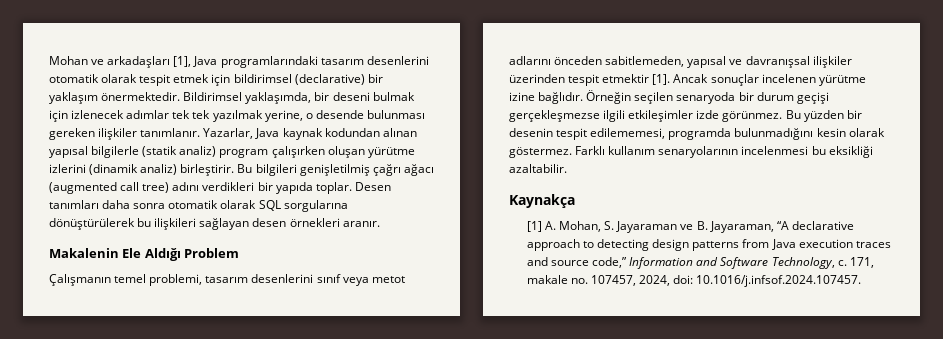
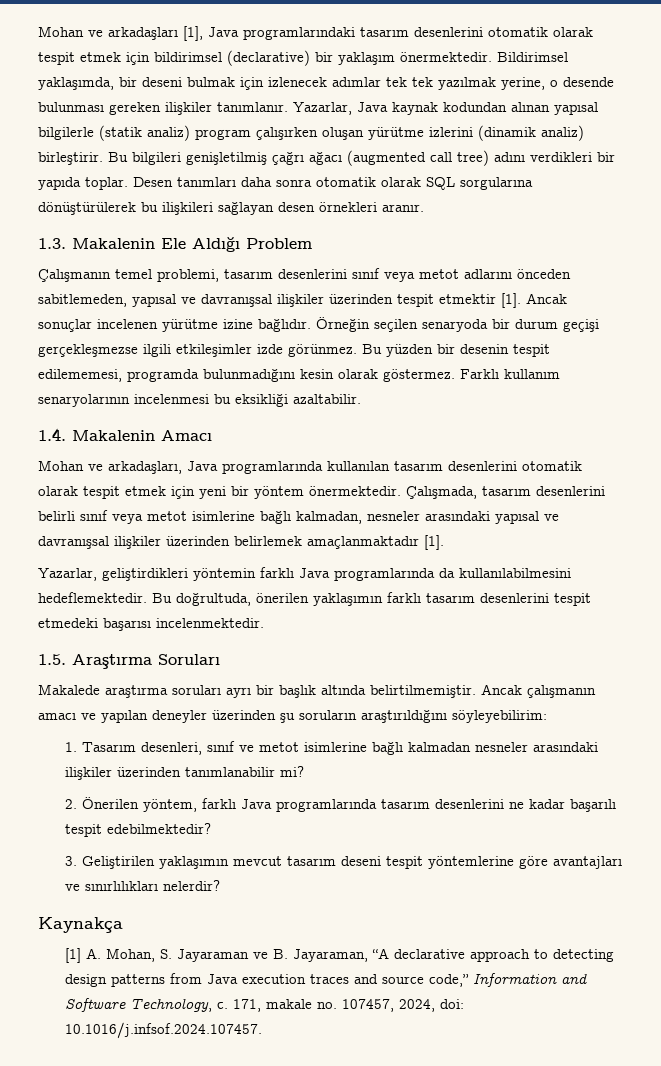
- Makalenin Ele Aldığı Problem
+ 1.3. Makalenin Ele Aldığı Problem
+ 1.4. Makalenin Amacı
+ Mohan ve arkadaşları, Java programlarında kullanılan tasarım desenlerini otomatik olarak tespit etmek için yeni bir yöntem önermektedir. Çalışmada, tasarım desenlerini belirli sınıf veya metot isimlerine bağlı kalmadan, nesneler arasındaki yapısal ve davranışsal ilişkiler üzerinden belirlemek amaçlanmaktadır [1].
+ Yazarlar, geliştirdikleri yöntemin farklı Java programlarında da kullanılabilmesini hedeflemektedir. Bu doğrultuda, önerilen yaklaşımın farklı tasarım desenlerini tespit etmedeki başarısı incelenmektedir.
+ 1.5. Araştırma Soruları
+ Makalede araştırma soruları ayrı bir başlık altında belirtilmemiştir. Ancak çalışmanın amacı ve yapılan deneyler üzerinden şu soruların araştırıldığını söyleyebilirim:
+ 1. Tasarım desenleri, sınıf ve metot isimlerine bağlı kalmadan nesneler arasındaki ilişkiler üzerinden tanımlanabilir mi?
+ 2. Önerilen yöntem, farklı Java programlarında tasarım desenlerini ne kadar başarılı tespit edebilmektedir?
+ 3. Geliştirilen yaklaşımın mevcut tasarım deseni tespit yöntemlerine göre avantajları ve sınırlılıkları nelerdir?

